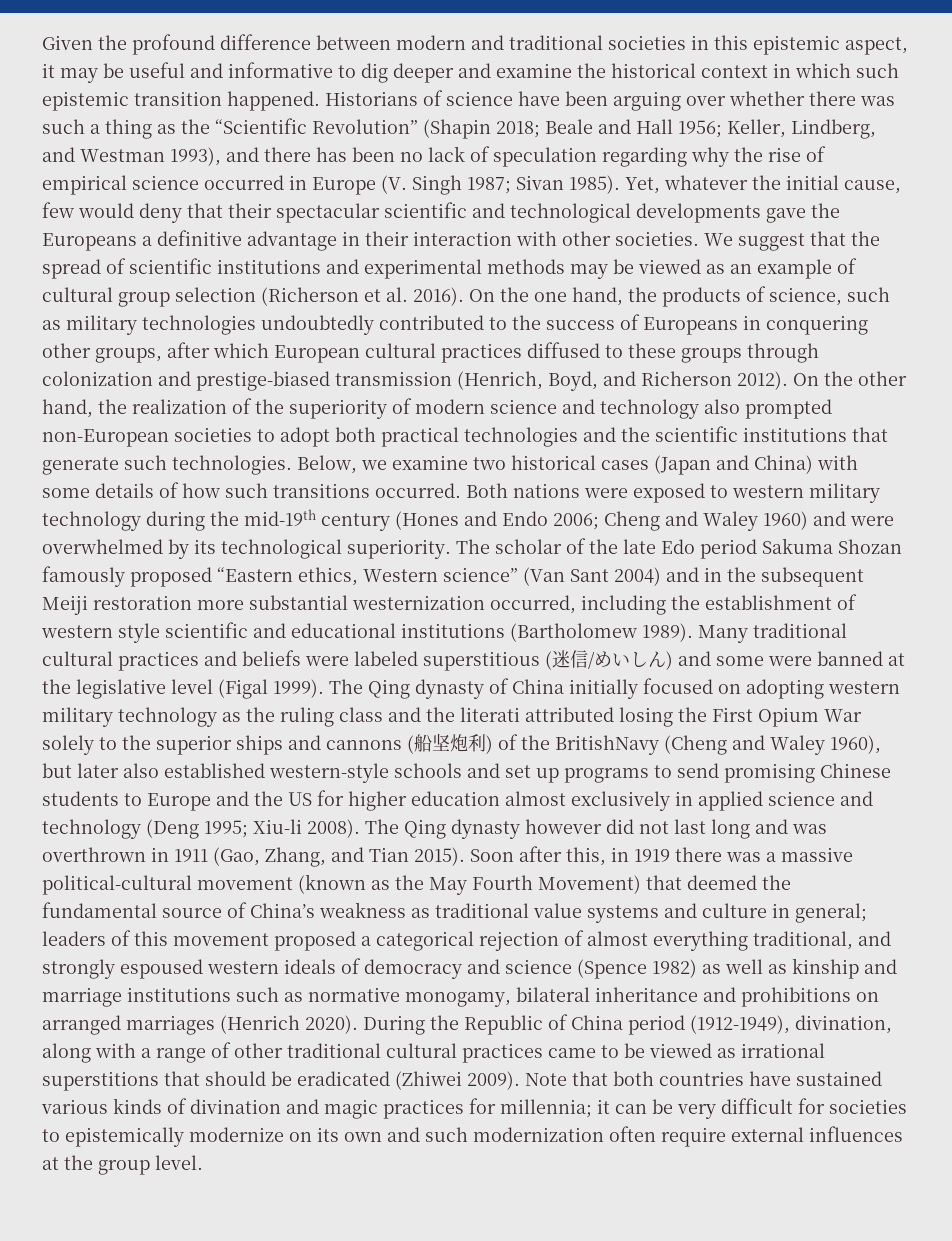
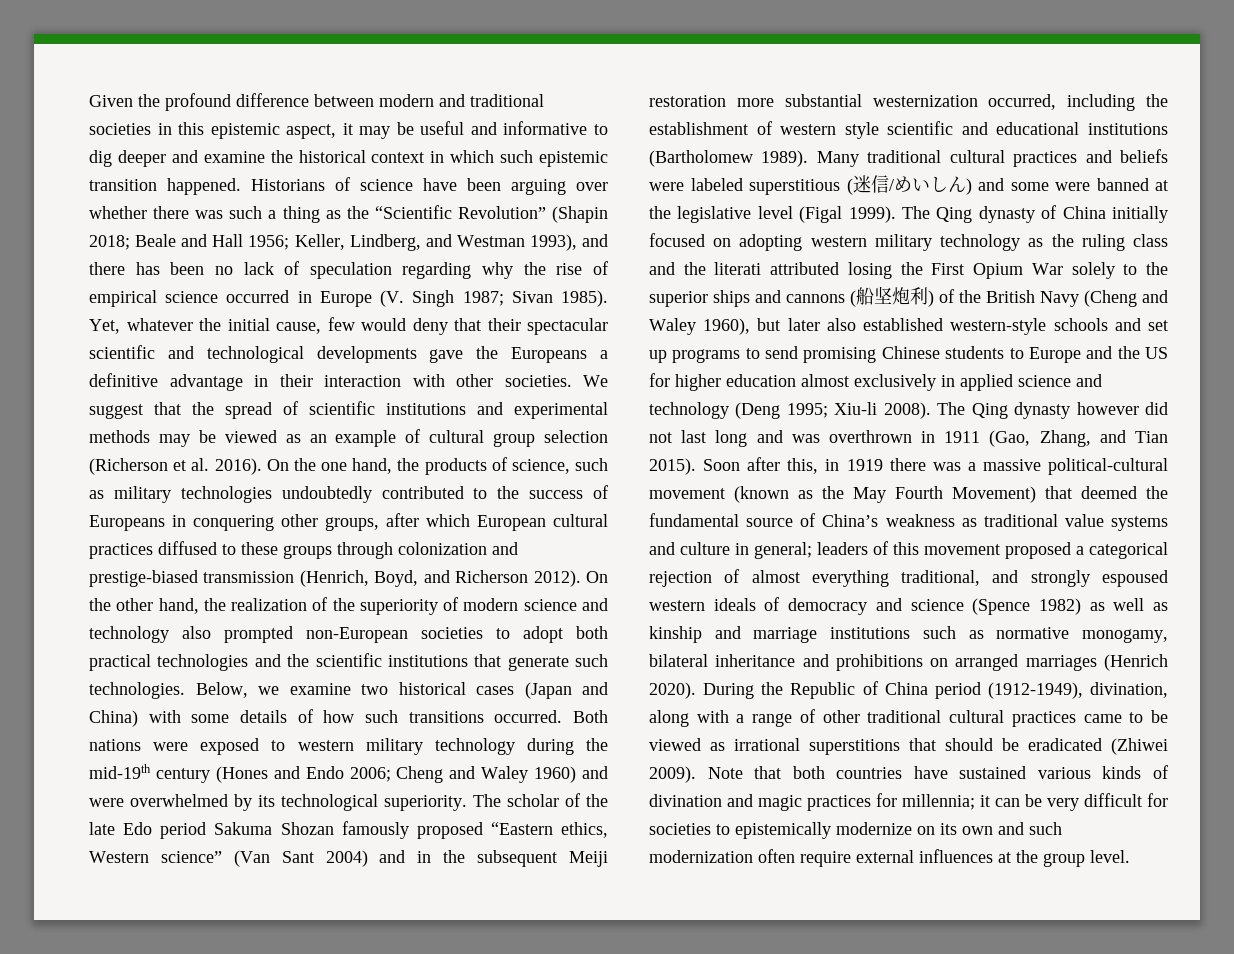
- The Qing dynasty of China initially focused on adopting western military technology as the ruling class and the literati attributed losing the First Opium War solely to the superior ships and cannons (船坚炮利) of the BritishNavy (Cheng and Waley 1960), but later also established western-style schools and set up programs to send promising Chinese students to Europe and the US for higher education almost exclusively in applied science and technology (Deng 1995;
+ The Qing dynasty of China initially focused on adopting western military technology as the ruling class and the literati attributed losing the First Opium War solely to the superior ships and cannons (船坚炮利) of the British Navy (Cheng and Waley 1960), but later also established western-style schools and set up programs to send promising Chinese students to Europe and the US for higher education almost exclusively in applied science and technology (Deng 1995;

